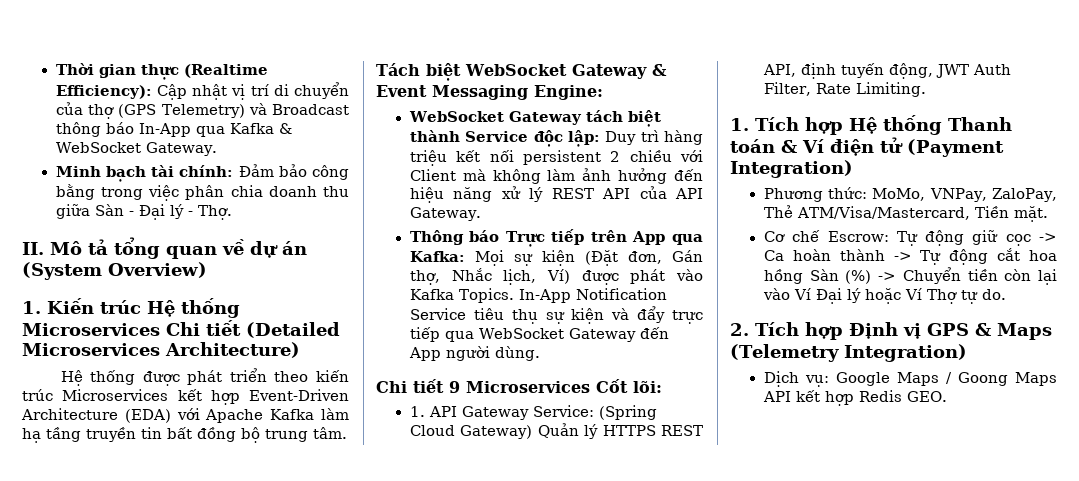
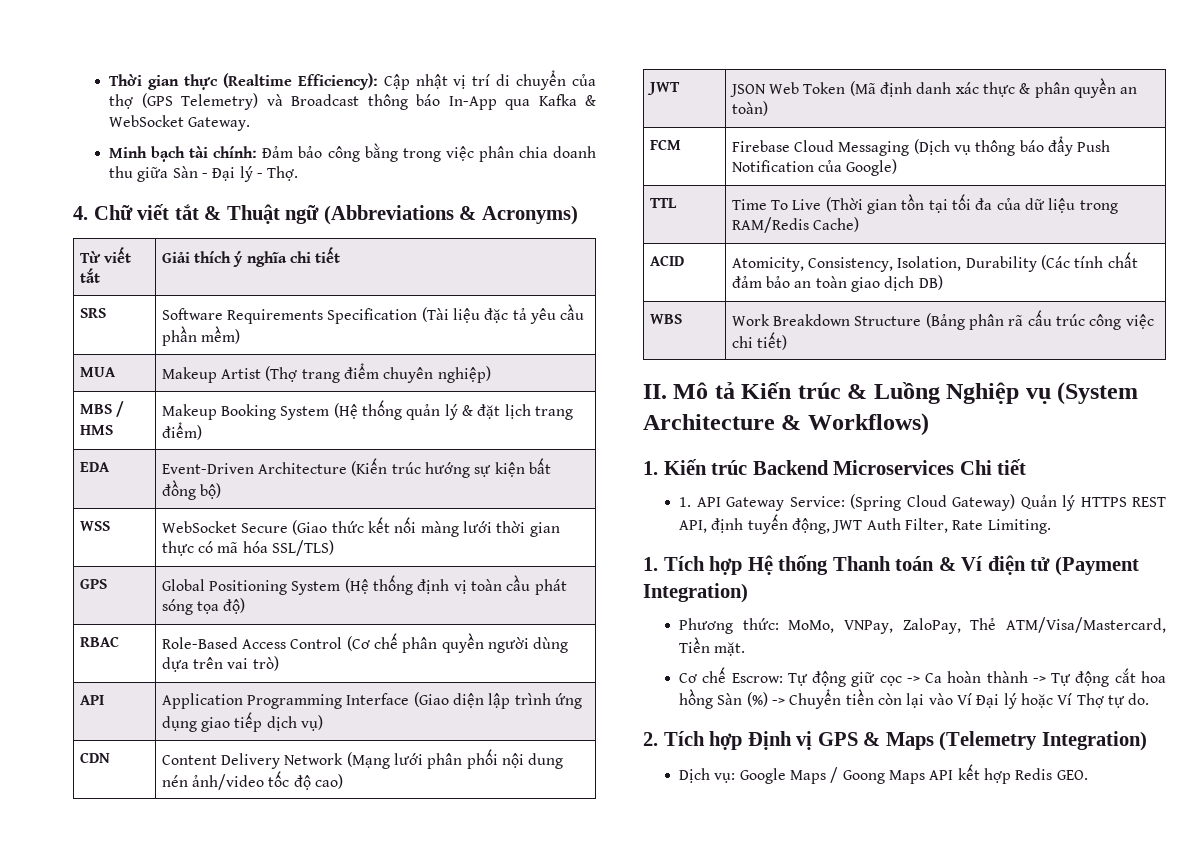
- II. Mô tả tổng quan về dự án (System Overview)
+ 4. Chữ viết tắt & Thuật ngữ (Abbreviations & Acronyms)
+ Từ viết tắt | Giải thích ý nghĩa chi tiết
+ SRS | Software Requirements Specification (Tài liệu đặc tả yêu cầu phần mềm)
+ MUA | Makeup Artist (Thợ trang điểm chuyên nghiệp)
+ MBS / HMS | Makeup Booking System (Hệ thống quản lý & đặt lịch trang điểm)
+ EDA | Event-Driven Architecture (Kiến trúc hướng sự kiện bất đồng bộ)
+ WSS | WebSocket Secure (Giao thức kết nối màng lưới thời gian thực có mã hóa SSL/TLS)
+ GPS | Global Positioning System (Hệ thống định vị toàn cầu phát sóng tọa độ)
+ RBAC | Role-Based Access Control (Cơ chế phân quyền người dùng dựa trên vai trò)
+ API | Application Programming Interface (Giao diện lập trình ứng dụng giao tiếp dịch vụ)
+ CDN | Content Delivery Network (Mạng lưới phân phối nội dung nén ảnh/video tốc độ cao)
+ JWT | JSON Web Token (Mã định danh xác thực & phân quyền an toàn)
+ FCM | Firebase Cloud Messaging (Dịch vụ thông báo đẩy Push Notification của Google)
+ TTL | Time To Live (Thời gian tồn tại tối đa của dữ liệu trong RAM/Redis Cache)
+ ACID | Atomicity, Consistency, Isolation, Durability (Các tính chất đảm bảo an toàn giao dịch DB)
+ WBS | Work Breakdown Structure (Bảng phân rã cấu trúc công việc chi tiết)
+ II. Mô tả Kiến trúc & Luồng Nghiệp vụ (System Architecture & Workflows)
- 1. Kiến trúc Hệ thống Microservices Chi tiết (Detailed Microservices Architecture)
- Hệ thống được phát triển theo kiến trúc Microservices kết hợp Event-Driven Architecture (EDA) với Apache Kafka làm hạ tầng truyền tin bất đồng bộ trung tâm.
- Tách biệt WebSocket Gateway & Event Messaging Engine:
- WebSocket Gateway tách biệt thành Service độc lập: Duy trì hàng triệu kết nối persistent 2 chiều với Client mà không làm ảnh hưởng đến hiệu năng xử lý REST API của API Gateway.
- Thông báo Trực tiếp trên App qua Kafka: Mọi sự kiện (Đặt đơn, Gán thợ, Nhắc lịch, Ví) được phát vào Kafka Topics. In-App Notification Service tiêu thụ sự kiện và đẩy trực tiếp qua WebSocket Gateway đến App người dùng.
- Chi tiết 9 Microservices Cốt lõi:
+ 1. Kiến trúc Backend Microservices Chi tiết

